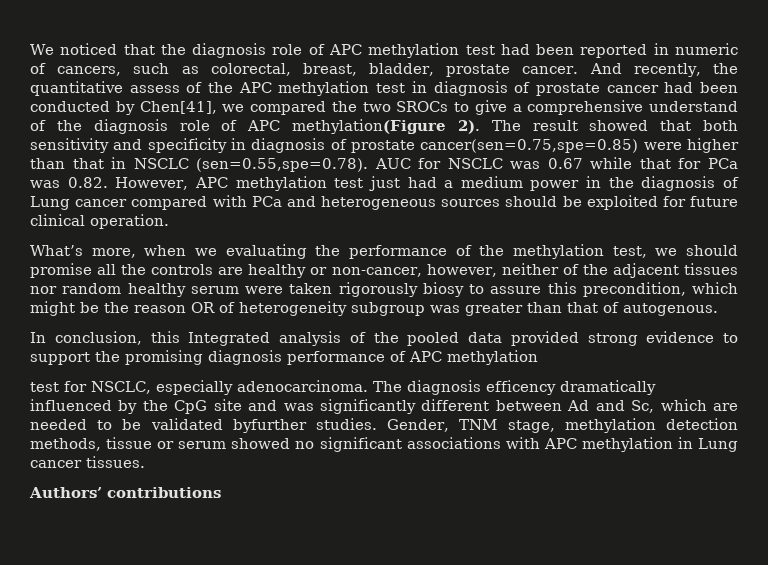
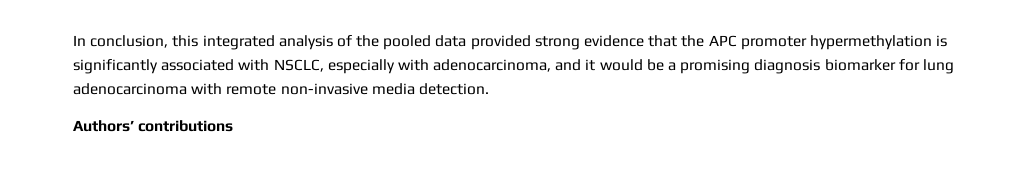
- We noticed that the diagnosis role of APC methylation test had been reported in numeric of cancers, such as colorectal, breast, bladder, prostate cancer. And recently, the quantitative assess of the APC methylation test in diagnosis of prostate cancer had been conducted by Chen[41], we compared the two SROCs to give a comprehensive understand of the diagnosis role of APC methylation(Figure 2). The result showed that both sensitivity and specificity in diagnosis of prostate cancer(sen=0.75,spe=0.85) were higher than that in NSCLC (sen=0.55,spe=0.78). AUC for NSCLC was 0.67 while that for PCa was 0.82. However, APC methylation test just had a medium power in the diagnosis of Lung cancer compared with PCa and heterogeneous sources should be exploited for future clinical operation.
- What’s more, when we evaluating the performance of the methylation test, we should promise all the controls are healthy or non-cancer, however, neither of the adjacent tissues nor random healthy serum were taken rigorously biosy to assure this precondition, which might be the reason OR of heterogeneity subgroup was greater than that of autogenous.
- In conclusion, this Integrated analysis of the pooled data provided strong evidence to support the promising diagnosis performance of APC methylation
- test for NSCLC, especially adenocarcinoma. The diagnosis efficency dramatically influenced by the CpG site and was significantly different between Ad and Sc, which are needed to be validated byfurther studies. Gender, TNM stage, methylation detection methods, tissue or serum showed no significant associations with APC methylation in Lung cancer tissues.
+ In conclusion, this integrated analysis of the pooled data provided strong evidence that the APC promoter hypermethylation is significantly associated with NSCLC, especially with adenocarcinoma, and it would be a promising diagnosis biomarker for lung adenocarcinoma with remote non-invasive media detection.

